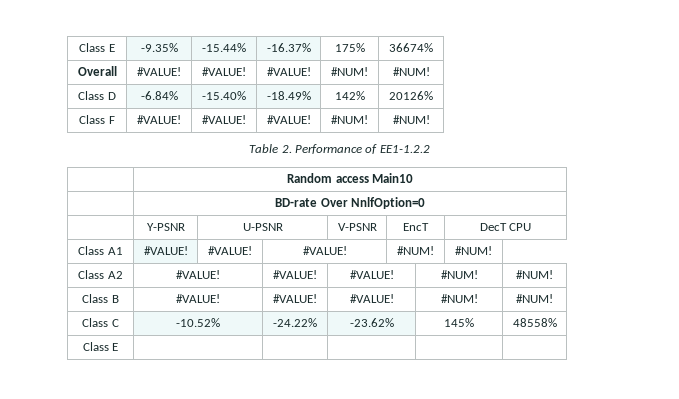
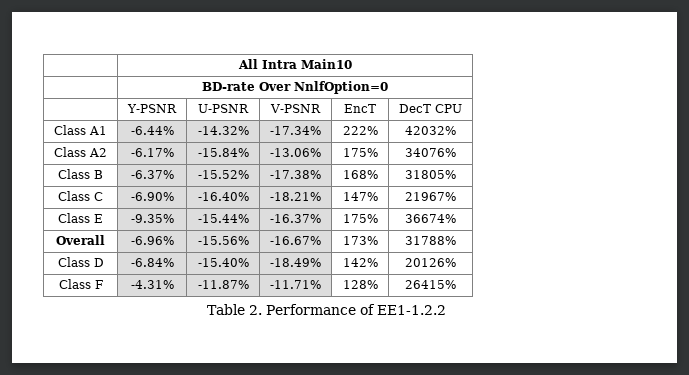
- Class E | -9.35% | -15.44% | -16.37% | 175% | 36674%
- Overall | #VALUE! | #VALUE! | #VALUE! | #NUM! | #NUM!
- Class D | -6.84% | -15.40% | -18.49% | 142% | 20126%
- Class F | #VALUE! | #VALUE! | #VALUE! | #NUM! | #NUM!
- Table 2. Performance of EE1-1.2.2
- | Random access Main10
+ | All Intra Main10
- Class A1 | #VALUE! | #VALUE! | #VALUE! | #NUM! | #NUM!
- Class A2 | #VALUE! | #VALUE! | #VALUE! | #NUM! | #NUM!
- Class B | #VALUE! | #VALUE! | #VALUE! | #NUM! | #NUM!
- Class C | -10.52% | -24.22% | -23.62% | 145% | 48558%
- Class E | | | | |
+ Class A1 | -6.44% | -14.32% | -17.34% | 222% | 42032%
+ Class A2 | -6.17% | -15.84% | -13.06% | 175% | 34076%
+ Class B | -6.37% | -15.52% | -17.38% | 168% | 31805%
+ Class C | -6.90% | -16.40% | -18.21% | 147% | 21967%
+ Class E | -9.35% | -15.44% | -16.37% | 175% | 36674%
+ Overall | -6.96% | -15.56% | -16.67% | 173% | 31788%
+ Class D | -6.84% | -15.40% | -18.49% | 142% | 20126%
+ Class F | -4.31% | -11.87% | -11.71% | 128% | 26415%
+ Table 2. Performance of EE1-1.2.2

